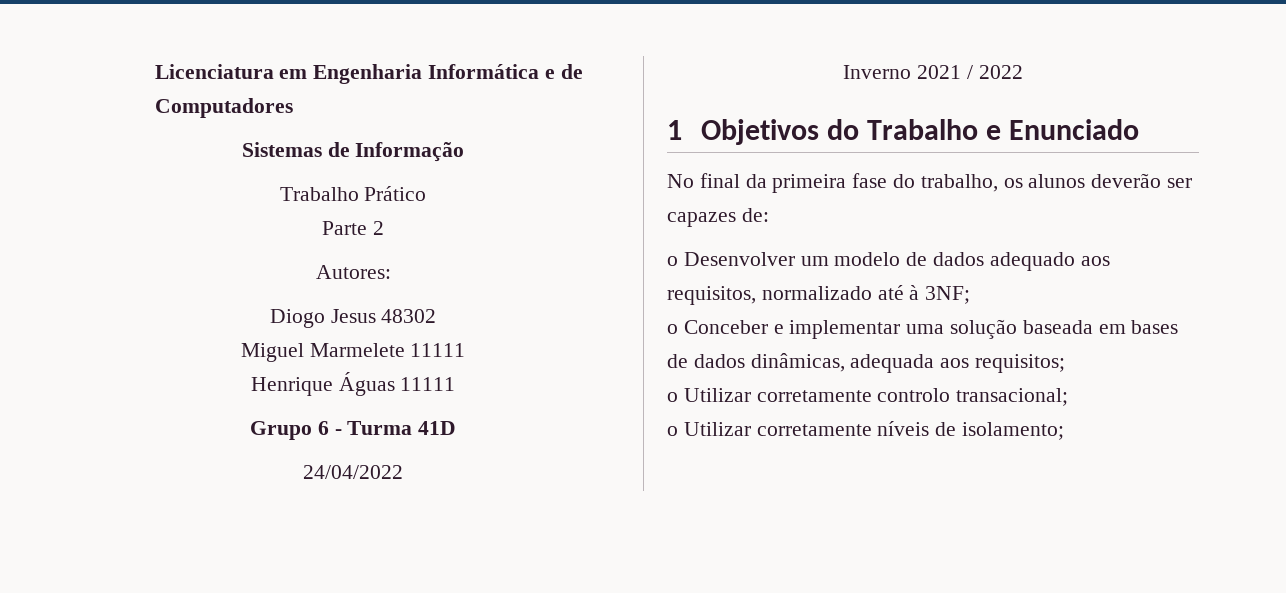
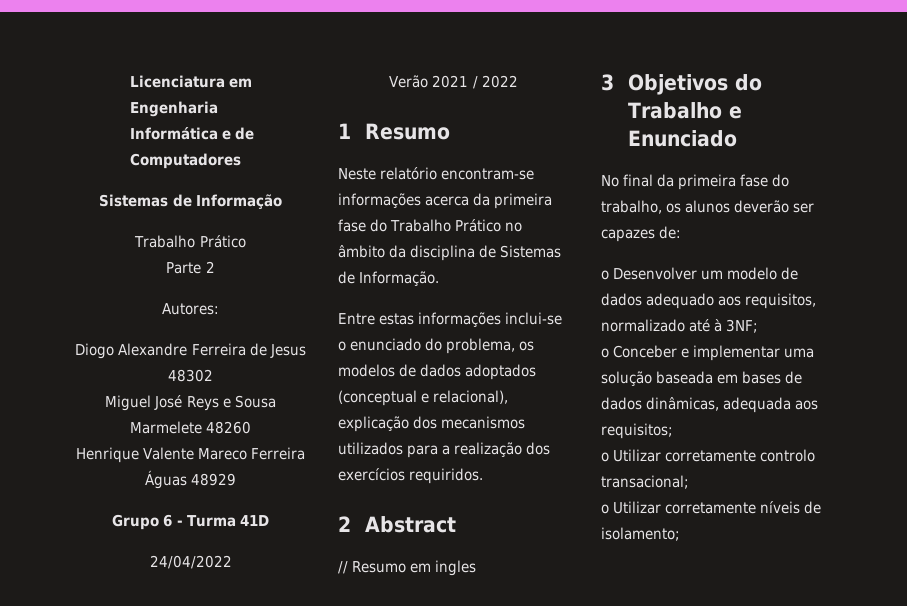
- Diogo Jesus 48302
+ Diogo Alexandre Ferreira de Jesus 48302
- Miguel Marmelete 11111
- Henrique Águas 11111
+ Miguel José Reys e Sousa Marmelete 48260
+ Henrique Valente Mareco Ferreira Águas 48929
- Inverno 2021 / 2022
+ Verão 2021 / 2022
- 1 Objetivos do Trabalho e Enunciado
+ 1 Resumo
+ Neste relatório encontram-se informações acerca da primeira fase do Trabalho Prático no âmbito da disciplina de Sistemas de Informação.
+ Entre estas informações inclui-se o enunciado do problema, os modelos de dados adoptados (conceptual e relacional), explicação dos mecanismos utilizados para a realização dos exercícios requiridos.
+ 2 Abstract
+ // Resumo em ingles
+ 3 Objetivos do Trabalho e Enunciado

